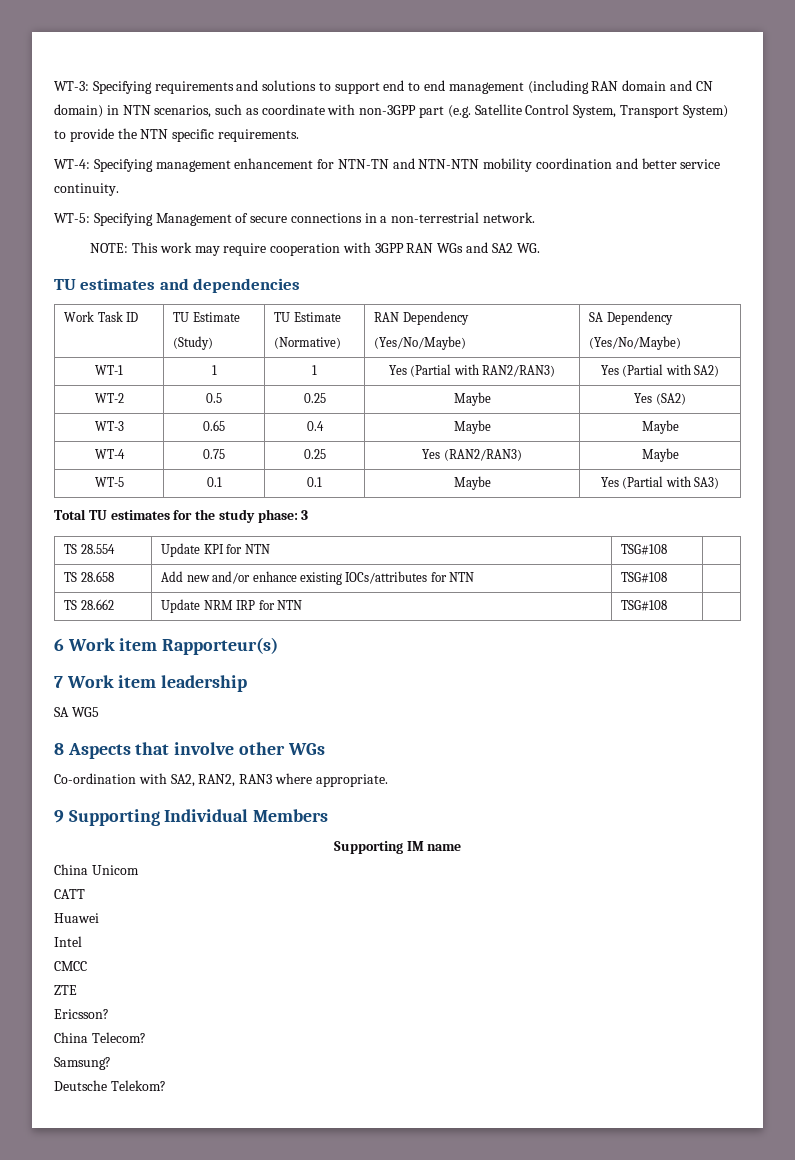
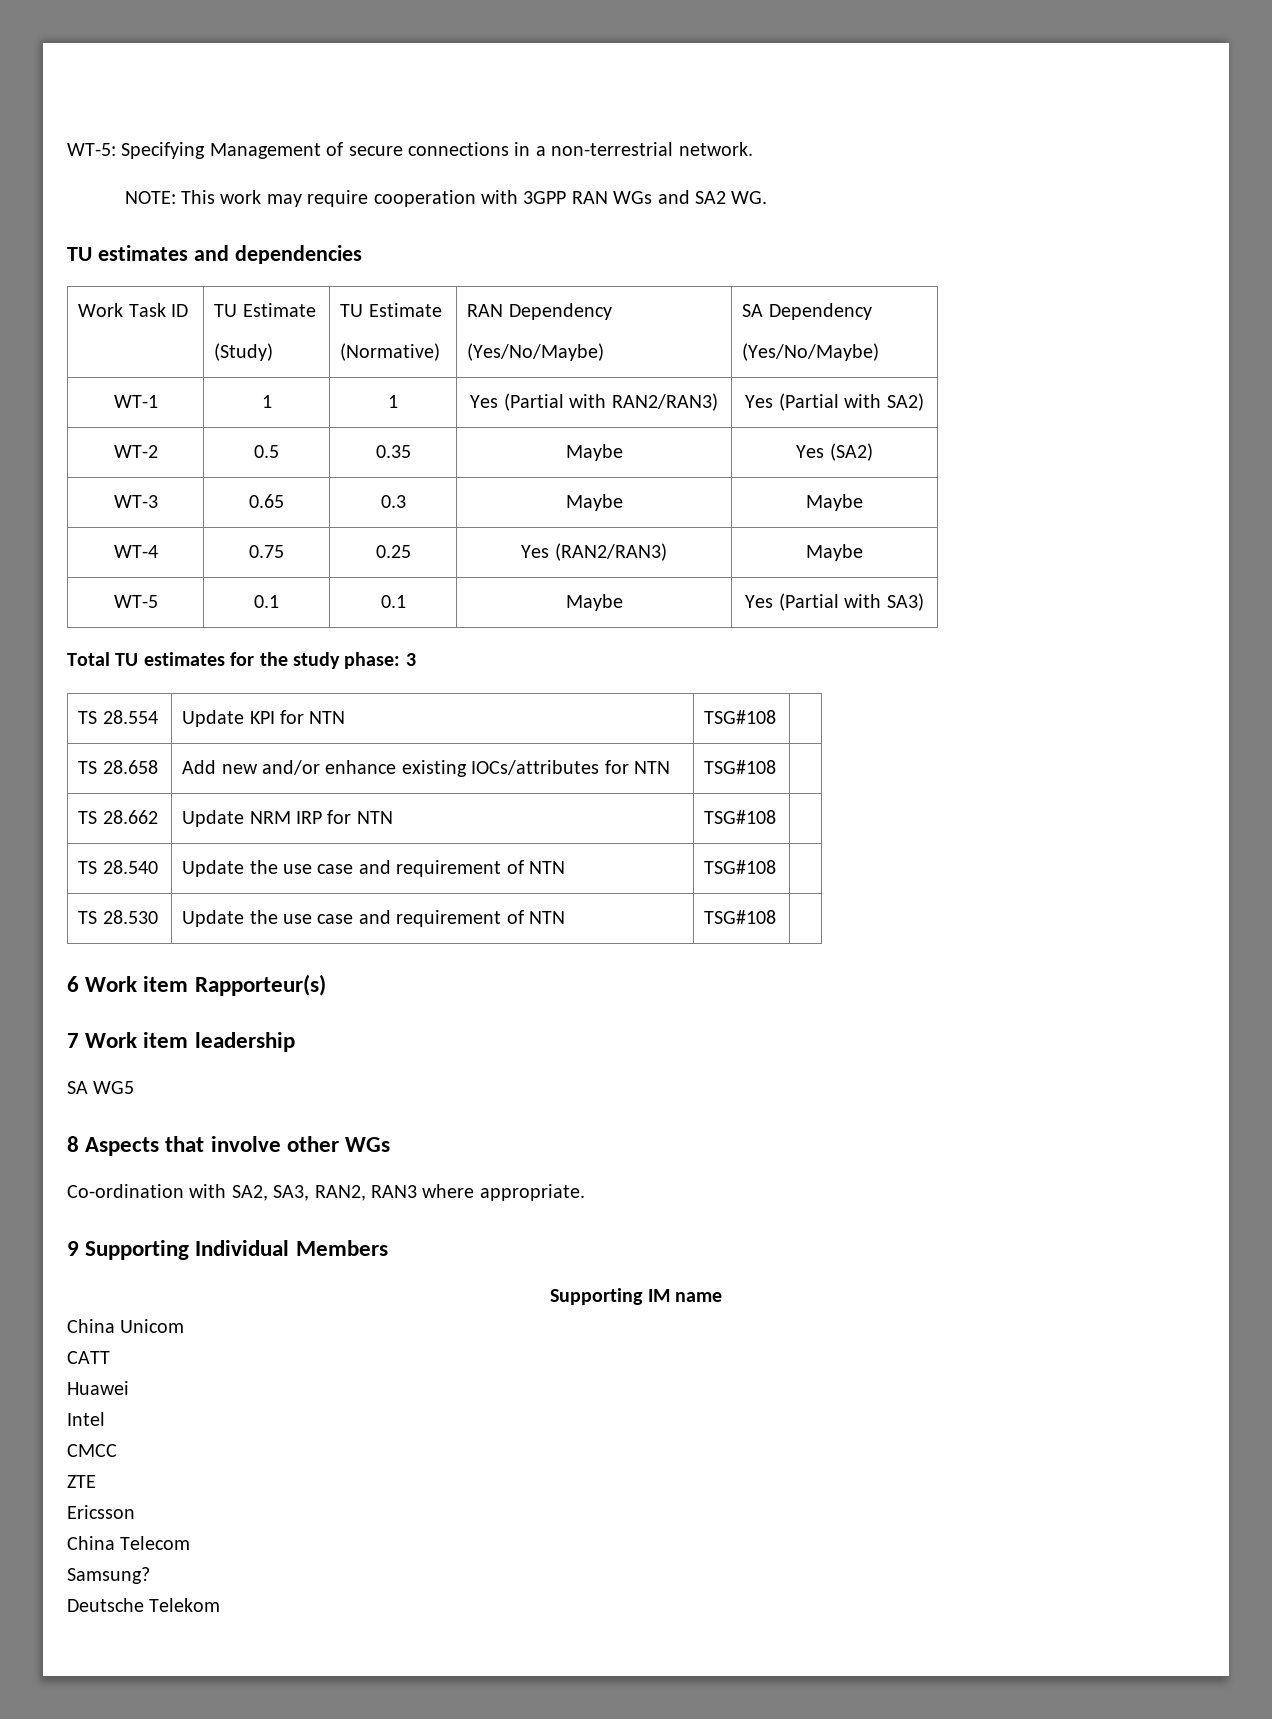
- WT-3: Specifying requirements and solutions to support end to end management (including RAN domain and CN domain) in NTN scenarios, such as coordinate with non-3GPP part (e.g. Satellite Control System, Transport System) to provide the NTN specific requirements.
- WT-4: Specifying management enhancement for NTN-TN and NTN-NTN mobility coordination and better service continuity.
- WT-2 | 0.5 | 0.25 | Maybe | Yes (SA2)
+ WT-2 | 0.5 | 0.35 | Maybe | Yes (SA2)
- WT-3 | 0.65 | 0.4 | Maybe | Maybe
+ WT-3 | 0.65 | 0.3 | Maybe | Maybe
+ TS 28.540 | Update the use case and requirement of NTN | TSG#108 |
+ TS 28.530 | Update the use case and requirement of NTN | TSG#108 |
- Co-ordination with SA2, RAN2, RAN3 where appropriate.
+ Co-ordination with SA2, SA3, RAN2, RAN3 where appropriate.
- Ericsson?
- China Telecom?
+ Ericsson
+ China Telecom
- Deutsche Telekom?
+ Deutsche Telekom

